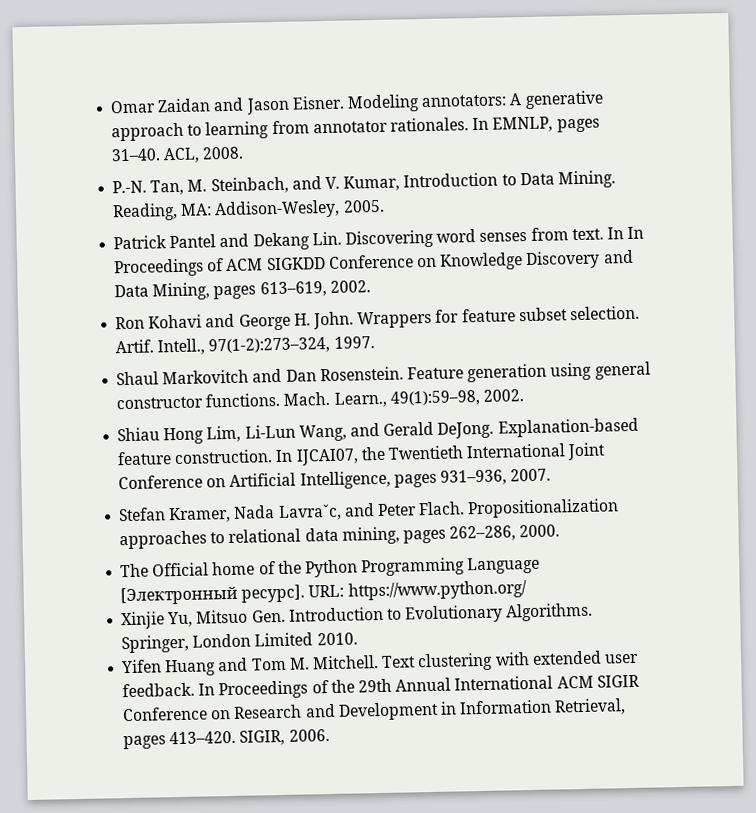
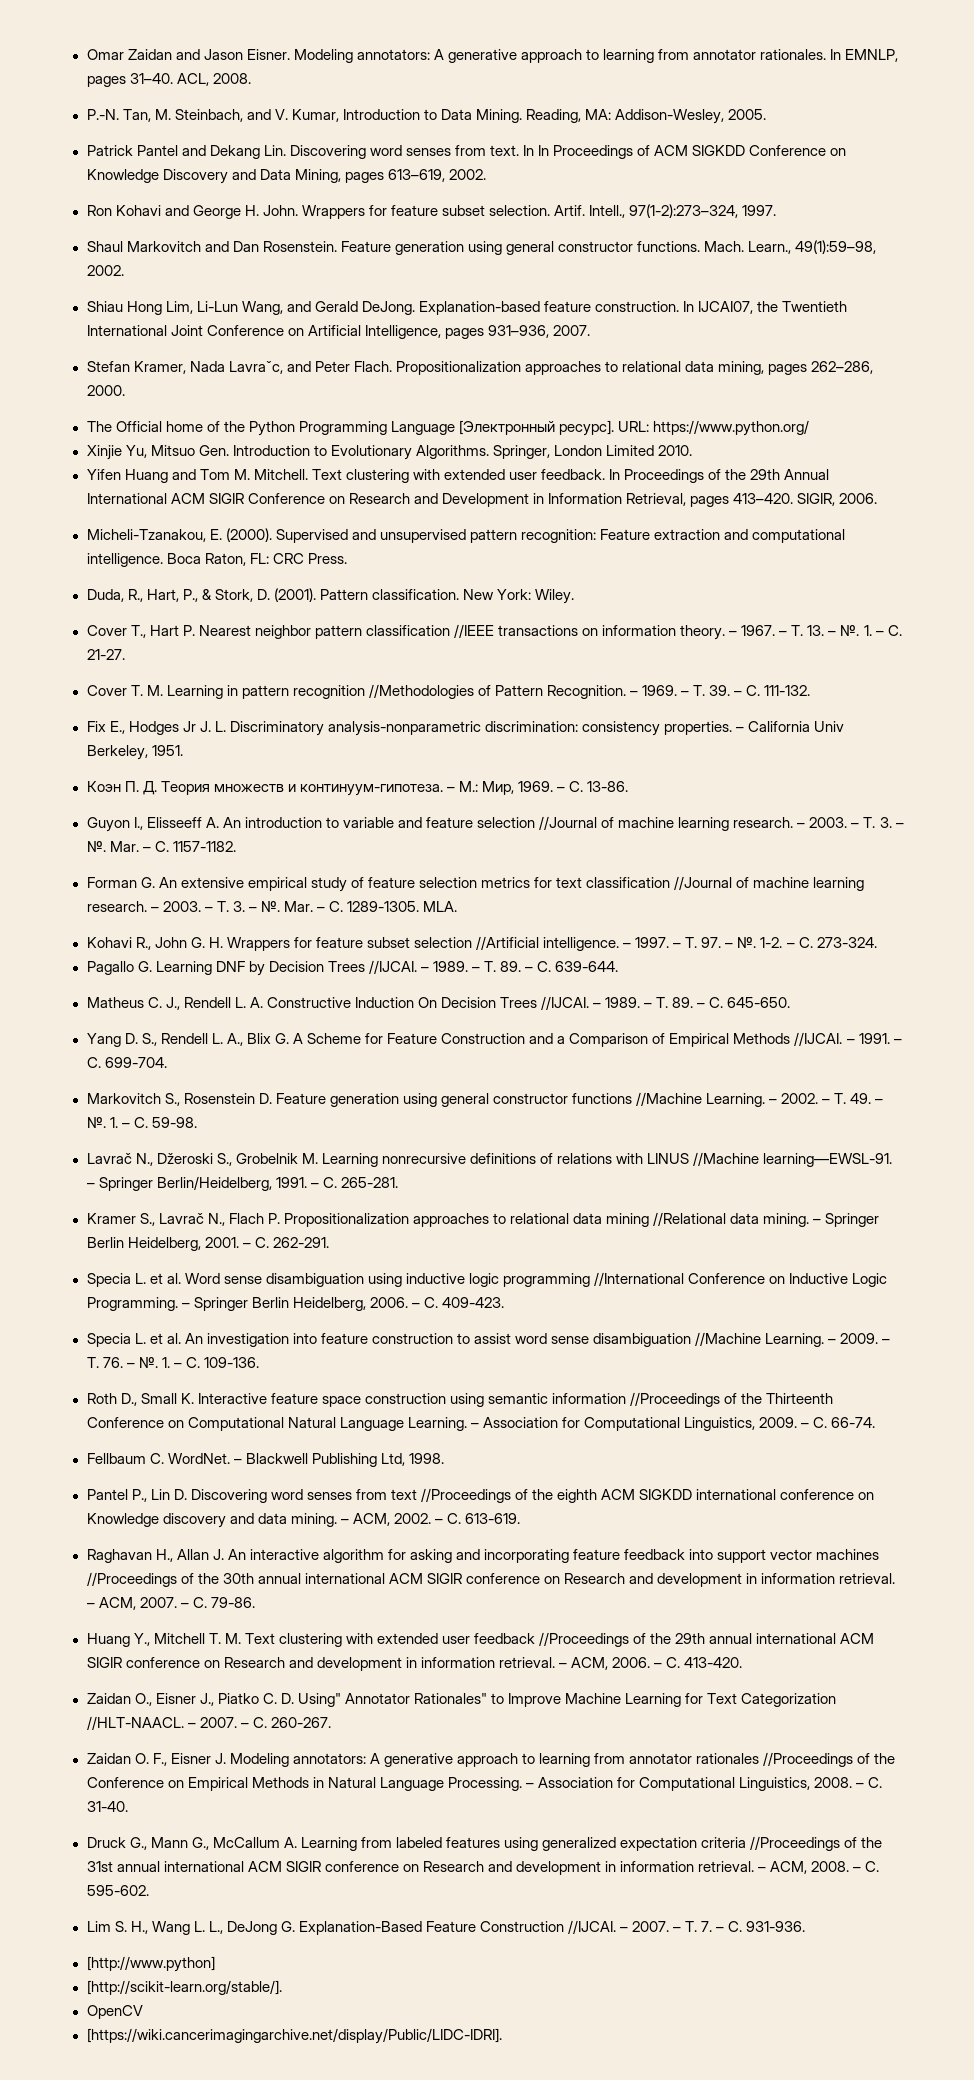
+ Micheli-Tzanakou, E. (2000). Supervised and unsupervised pattern recognition: Feature extraction and computational intelligence. Boca Raton, FL: CRC Press.
+ Duda, R., Hart, P., & Stork, D. (2001). Pattern classification. New York: Wiley.
+ Cover T., Hart P. Nearest neighbor pattern classification //IEEE transactions on information theory. – 1967. – Т. 13. – №. 1. – С. 21-27.
+ Cover T. M. Learning in pattern recognition //Methodologies of Pattern Recognition. – 1969. – Т. 39. – С. 111-132.
+ Fix E., Hodges Jr J. L. Discriminatory analysis-nonparametric discrimination: consistency properties. – California Univ Berkeley, 1951.
+ Коэн П. Д. Теория множеств и континуум-гипотеза. – М.: Мир, 1969. – С. 13-86.
+ Guyon I., Elisseeff A. An introduction to variable and feature selection //Journal of machine learning research. – 2003. – Т. 3. – №. Mar. – С. 1157-1182.
+ Forman G. An extensive empirical study of feature selection metrics for text classification //Journal of machine learning research. – 2003. – Т. 3. – №. Mar. – С. 1289-1305. MLA.
+ Kohavi R., John G. H. Wrappers for feature subset selection //Artificial intelligence. – 1997. – Т. 97. – №. 1-2. – С. 273-324.
+ Pagallo G. Learning DNF by Decision Trees //IJCAI. – 1989. – Т. 89. – С. 639-644.
+ Matheus C. J., Rendell L. A. Constructive Induction On Decision Trees //IJCAI. – 1989. – Т. 89. – С. 645-650.
+ Yang D. S., Rendell L. A., Blix G. A Scheme for Feature Construction and a Comparison of Empirical Methods //IJCAI. – 1991. – С. 699-704.
+ Markovitch S., Rosenstein D. Feature generation using general constructor functions //Machine Learning. – 2002. – Т. 49. – №. 1. – С. 59-98.
+ Lavrač N., Džeroski S., Grobelnik M. Learning nonrecursive definitions of relations with LINUS //Machine learning—EWSL-91. – Springer Berlin/Heidelberg, 1991. – С. 265-281.
+ Kramer S., Lavrač N., Flach P. Propositionalization approaches to relational data mining //Relational data mining. – Springer Berlin Heidelberg, 2001. – С. 262-291.
+ Specia L. et al. Word sense disambiguation using inductive logic programming //International Conference on Inductive Logic Programming. – Springer Berlin Heidelberg, 2006. – С. 409-423.
+ Specia L. et al. An investigation into feature construction to assist word sense disambiguation //Machine Learning. – 2009. – Т. 76. – №. 1. – С. 109-136.
+ Roth D., Small K. Interactive feature space construction using semantic information //Proceedings of the Thirteenth Conference on Computational Natural Language Learning. – Association for Computational Linguistics, 2009. – С. 66-74.
+ Fellbaum C. WordNet. – Blackwell Publishing Ltd, 1998.
+ Pantel P., Lin D. Discovering word senses from text //Proceedings of the eighth ACM SIGKDD international conference on Knowledge discovery and data mining. – ACM, 2002. – С. 613-619.
+ Raghavan H., Allan J. An interactive algorithm for asking and incorporating feature feedback into support vector machines //Proceedings of the 30th annual international ACM SIGIR conference on Research and development in information retrieval. – ACM, 2007. – С. 79-86.
+ Huang Y., Mitchell T. M. Text clustering with extended user feedback //Proceedings of the 29th annual international ACM SIGIR conference on Research and development in information retrieval. – ACM, 2006. – С. 413-420.
+ Zaidan O., Eisner J., Piatko C. D. Using" Annotator Rationales" to Improve Machine Learning for Text Categorization //HLT-NAACL. – 2007. – С. 260-267.
+ Zaidan O. F., Eisner J. Modeling annotators: A generative approach to learning from annotator rationales //Proceedings of the Conference on Empirical Methods in Natural Language Processing. – Association for Computational Linguistics, 2008. – С. 31-40.
+ Druck G., Mann G., McCallum A. Learning from labeled features using generalized expectation criteria //Proceedings of the 31st annual international ACM SIGIR conference on Research and development in information retrieval. – ACM, 2008. – С. 595-602.
+ Lim S. H., Wang L. L., DeJong G. Explanation-Based Feature Construction //IJCAI. – 2007. – Т. 7. – С. 931-936.
+ [http://www.python]
+ [http://scikit-learn.org/stable/].
+ OpenCV
+ [https://wiki.cancerimagingarchive.net/display/Public/LIDC-IDRI].

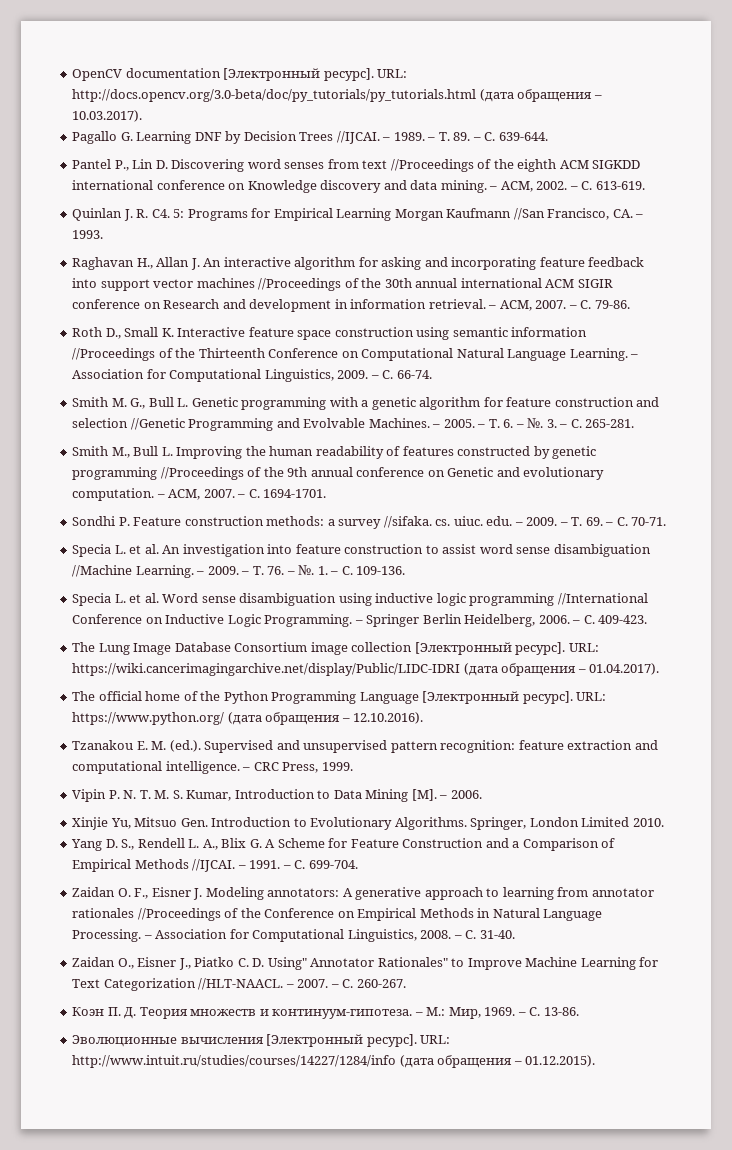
- Omar Zaidan and Jason Eisner. Modeling annotators: A generative approach to learning from annotator rationales. In EMNLP, pages 31–40. ACL, 2008.
- P.-N. Tan, M. Steinbach, and V. Kumar, Introduction to Data Mining. Reading, MA: Addison-Wesley, 2005.
- Patrick Pantel and Dekang Lin. Discovering word senses from text. In In Proceedings of ACM SIGKDD Conference on Knowledge Discovery and Data Mining, pages 613–619, 2002.
- Ron Kohavi and George H. John. Wrappers for feature subset selection. Artif. Intell., 97(1-2):273–324, 1997.
- Shaul Markovitch and Dan Rosenstein. Feature generation using general constructor functions. Mach. Learn., 49(1):59–98, 2002.
- Shiau Hong Lim, Li-Lun Wang, and Gerald DeJong. Explanation-based feature construction. In IJCAI07, the Twentieth International Joint Conference on Artificial Intelligence, pages 931–936, 2007.
- Stefan Kramer, Nada Lavraˇc, and Peter Flach. Propositionalization approaches to relational data mining, pages 262–286, 2000.
- The Official home of the Python Programming Language [Электронный ресурс]. URL: https://www.python.org/
- Xinjie Yu, Mitsuo Gen. Introduction to Evolutionary Algorithms. Springer, London Limited 2010.
- Yifen Huang and Tom M. Mitchell. Text clustering with extended user feedback. In Proceedings of the 29th Annual International ACM SIGIR Conference on Research and Development in Information Retrieval, pages 413–420. SIGIR, 2006.
- Micheli-Tzanakou, E. (2000). Supervised and unsupervised pattern recognition: Feature extraction and computational intelligence. Boca Raton, FL: CRC Press.
- Duda, R., Hart, P., & Stork, D. (2001). Pattern classification. New York: Wiley.
- Cover T., Hart P. Nearest neighbor pattern classification //IEEE transactions on information theory. – 1967. – Т. 13. – №. 1. – С. 21-27.
- Cover T. M. Learning in pattern recognition //Methodologies of Pattern Recognition. – 1969. – Т. 39. – С. 111-132.
- Fix E., Hodges Jr J. L. Discriminatory analysis-nonparametric discrimination: consistency properties. – California Univ Berkeley, 1951.
- Коэн П. Д. Теория множеств и континуум-гипотеза. – М.: Мир, 1969. – С. 13-86.
- Guyon I., Elisseeff A. An introduction to variable and feature selection //Journal of machine learning research. – 2003. – Т. 3. – №. Mar. – С. 1157-1182.
- Forman G. An extensive empirical study of feature selection metrics for text classification //Journal of machine learning research. – 2003. – Т. 3. – №. Mar. – С. 1289-1305. MLA.
- Kohavi R., John G. H. Wrappers for feature subset selection //Artificial intelligence. – 1997. – Т. 97. – №. 1-2. – С. 273-324.
+ OpenCV documentation [Электронный ресурс]. URL: http://docs.opencv.org/3.0-beta/doc/py_tutorials/py_tutorials.html (дата обращения – 10.03.2017).
- Matheus C. J., Rendell L. A. Constructive Induction On Decision Trees //IJCAI. – 1989. – Т. 89. – С. 645-650.
- Yang D. S., Rendell L. A., Blix G. A Scheme for Feature Construction and a Comparison of Empirical Methods //IJCAI. – 1991. – С. 699-704.
- Markovitch S., Rosenstein D. Feature generation using general constructor functions //Machine Learning. – 2002. – Т. 49. – №. 1. – С. 59-98.
- Lavrač N., Džeroski S., Grobelnik M. Learning nonrecursive definitions of relations with LINUS //Machine learning—EWSL-91. – Springer Berlin/Heidelberg, 1991. – С. 265-281.
- Kramer S., Lavrač N., Flach P. Propositionalization approaches to relational data mining //Relational data mining. – Springer Berlin Heidelberg, 2001. – С. 262-291.
- Specia L. et al. Word sense disambiguation using inductive logic programming //International Conference on Inductive Logic Programming. – Springer Berlin Heidelberg, 2006. – С. 409-423.
- Specia L. et al. An investigation into feature construction to assist word sense disambiguation //Machine Learning. – 2009. – Т. 76. – №. 1. – С. 109-136.
- Roth D., Small K. Interactive feature space construction using semantic information //Proceedings of the Thirteenth Conference on Computational Natural Language Learning. – Association for Computational Linguistics, 2009. – С. 66-74.
- Fellbaum C. WordNet. – Blackwell Publishing Ltd, 1998.
+ Quinlan J. R. C4. 5: Programs for Empirical Learning Morgan Kaufmann //San Francisco, CA. – 1993.
- Huang Y., Mitchell T. M. Text clustering with extended user feedback //Proceedings of the 29th annual international ACM SIGIR conference on Research and development in information retrieval. – ACM, 2006. – С. 413-420.
- Zaidan O., Eisner J., Piatko C. D. Using" Annotator Rationales" to Improve Machine Learning for Text Categorization //HLT-NAACL. – 2007. – С. 260-267.
+ Roth D., Small K. Interactive feature space construction using semantic information //Proceedings of the Thirteenth Conference on Computational Natural Language Learning. – Association for Computational Linguistics, 2009. – С. 66-74.
+ Smith M. G., Bull L. Genetic programming with a genetic algorithm for feature construction and selection //Genetic Programming and Evolvable Machines. – 2005. – Т. 6. – №. 3. – С. 265-281.
+ Smith M., Bull L. Improving the human readability of features constructed by genetic programming //Proceedings of the 9th annual conference on Genetic and evolutionary computation. – ACM, 2007. – С. 1694-1701.
+ Sondhi P. Feature construction methods: a survey //sifaka. cs. uiuc. edu. – 2009. – Т. 69. – С. 70-71.
+ Specia L. et al. An investigation into feature construction to assist word sense disambiguation //Machine Learning. – 2009. – Т. 76. – №. 1. – С. 109-136.
+ Specia L. et al. Word sense disambiguation using inductive logic programming //International Conference on Inductive Logic Programming. – Springer Berlin Heidelberg, 2006. – С. 409-423.
+ The Lung Image Database Consortium image collection [Электронный ресурс]. URL: https://wiki.cancerimagingarchive.net/display/Public/LIDC-IDRI (дата обращения – 01.04.2017).
+ The official home of the Python Programming Language [Электронный ресурс]. URL: https://www.python.org/ (дата обращения – 12.10.2016).
+ Tzanakou E. M. (ed.). Supervised and unsupervised pattern recognition: feature extraction and computational intelligence. – CRC Press, 1999.
+ Vipin P. N. T. M. S. Kumar, Introduction to Data Mining [M]. – 2006.
+ Xinjie Yu, Mitsuo Gen. Introduction to Evolutionary Algorithms. Springer, London Limited 2010.
+ Yang D. S., Rendell L. A., Blix G. A Scheme for Feature Construction and a Comparison of Empirical Methods //IJCAI. – 1991. – С. 699-704.
- Druck G., Mann G., McCallum A. Learning from labeled features using generalized expectation criteria //Proceedings of the 31st annual international ACM SIGIR conference on Research and development in information retrieval. – ACM, 2008. – С. 595-602.
- Lim S. H., Wang L. L., DeJong G. Explanation-Based Feature Construction //IJCAI. – 2007. – Т. 7. – С. 931-936.
- [http://www.python]
- [http://scikit-learn.org/stable/].
- OpenCV
- [https://wiki.cancerimagingarchive.net/display/Public/LIDC-IDRI].
+ Zaidan O., Eisner J., Piatko C. D. Using" Annotator Rationales" to Improve Machine Learning for Text Categorization //HLT-NAACL. – 2007. – С. 260-267.
+ Коэн П. Д. Теория множеств и континуум-гипотеза. – М.: Мир, 1969. – С. 13-86.
+ Эволюционные вычисления [Электронный ресурс]. URL: http://www.intuit.ru/studies/courses/14227/1284/info (дата обращения – 01.12.2015).

